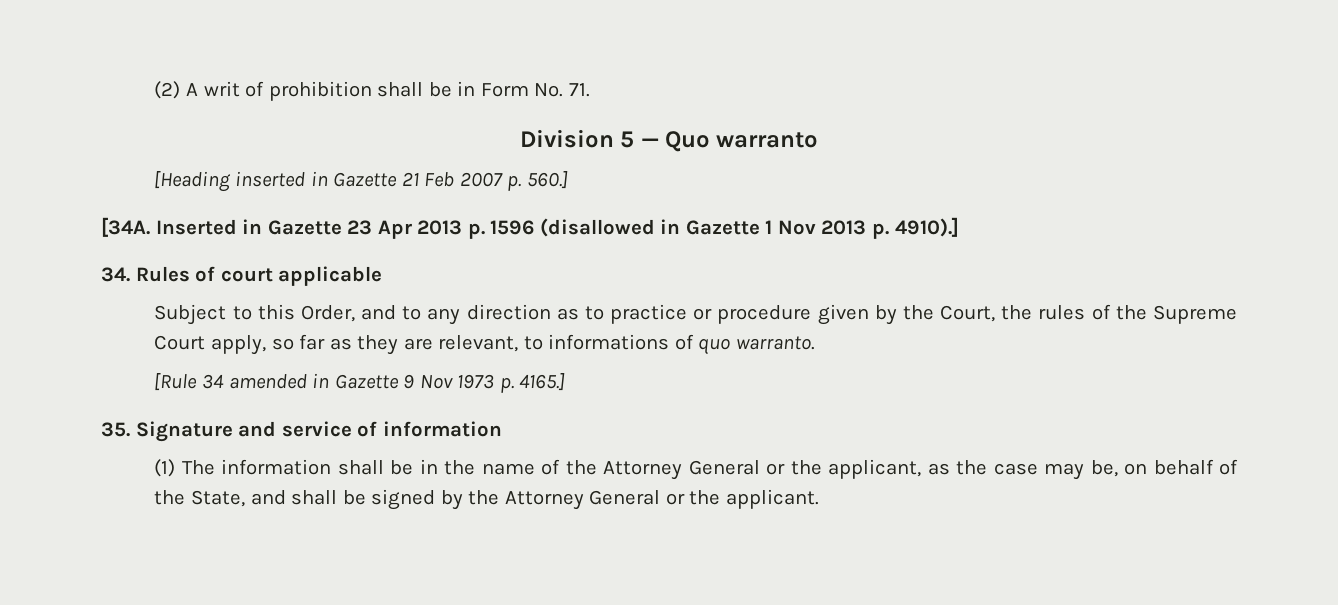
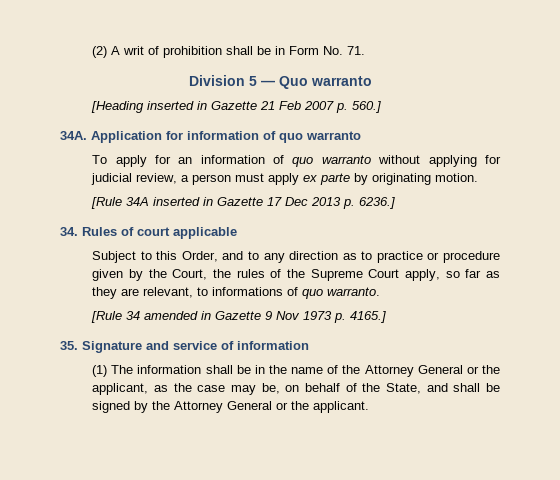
- [34A. Inserted in Gazette 23 Apr 2013 p. 1596 (disallowed in Gazette 1 Nov 2013 p. 4910).]
+ 34A. Application for information of quo warranto
+ To apply for an information of quo warranto without applying for judicial review, a person must apply ex parte by originating motion.
+ [Rule 34A inserted in Gazette 17 Dec 2013 p. 6236.]

